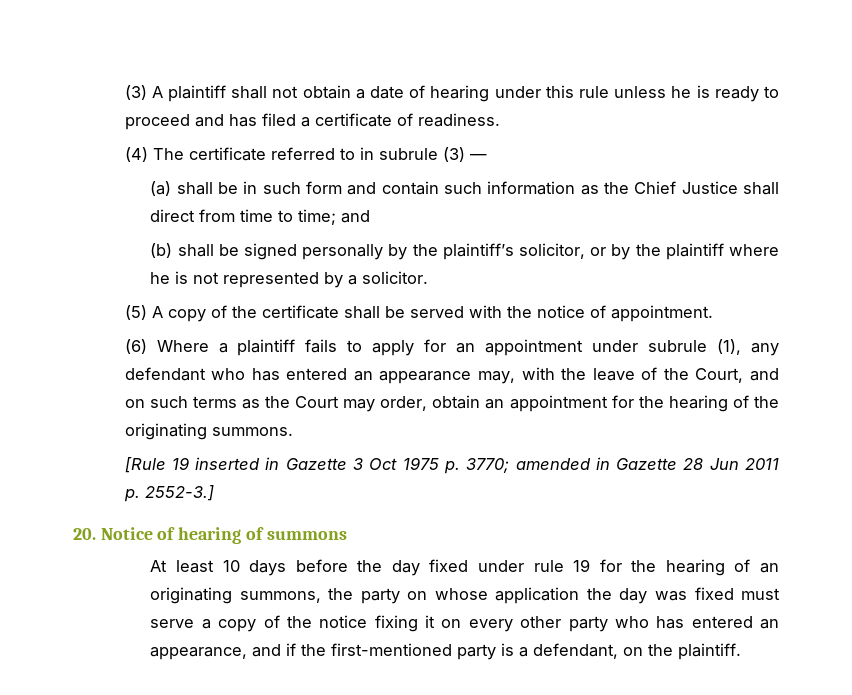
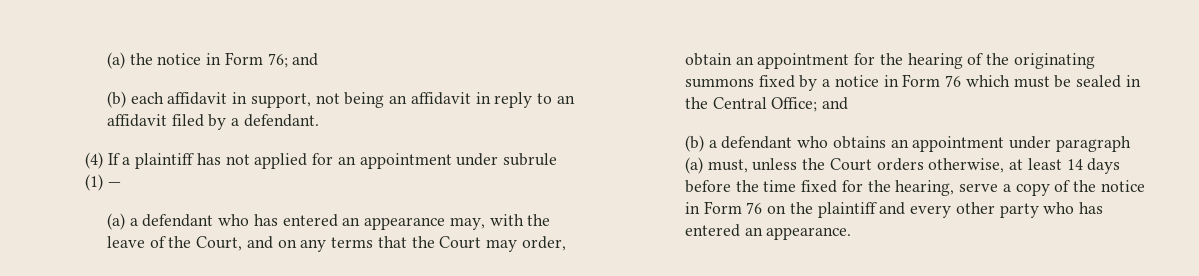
- (3) A plaintiff shall not obtain a date of hearing under this rule unless he is ready to proceed and has filed a certificate of readiness.
- (4) The certificate referred to in subrule (3) —
- (a) shall be in such form and contain such information as the Chief Justice shall direct from time to time; and
- (b) shall be signed personally by the plaintiff’s solicitor, or by the plaintiff where he is not represented by a solicitor.
- (5) A copy of the certificate shall be served with the notice of appointment.
- (6) Where a plaintiff fails to apply for an appointment under subrule (1), any defendant who has entered an appearance may, with the leave of the Court, and on such terms as the Court may order, obtain an appointment for the hearing of the originating summons.
- [Rule 19 inserted in Gazette 3 Oct 1975 p. 3770; amended in Gazette 28 Jun 2011 p. 2552-3.]
- 20. Notice of hearing of summons
- At least 10 days before the day fixed under rule 19 for the hearing of an originating summons, the party on whose application the day was fixed must serve a copy of the notice fixing it on every other party who has entered an appearance, and if the first-mentioned party is a defendant, on the plaintiff.
+ (a) the notice in Form 76; and
+ (b) each affidavit in support, not being an affidavit in reply to an affidavit filed by a defendant.
+ (4) If a plaintiff has not applied for an appointment under subrule (1) —
+ (a) a defendant who has entered an appearance may, with the leave of the Court, and on any terms that the Court may order, obtain an appointment for the hearing of the originating summons fixed by a notice in Form 76 which must be sealed in the Central Office; and
+ (b) a defendant who obtains an appointment under paragraph (a) must, unless the Court orders otherwise, at least 14 days before the time fixed for the hearing, serve a copy of the notice in Form 76 on the plaintiff and every other party who has entered an appearance.

